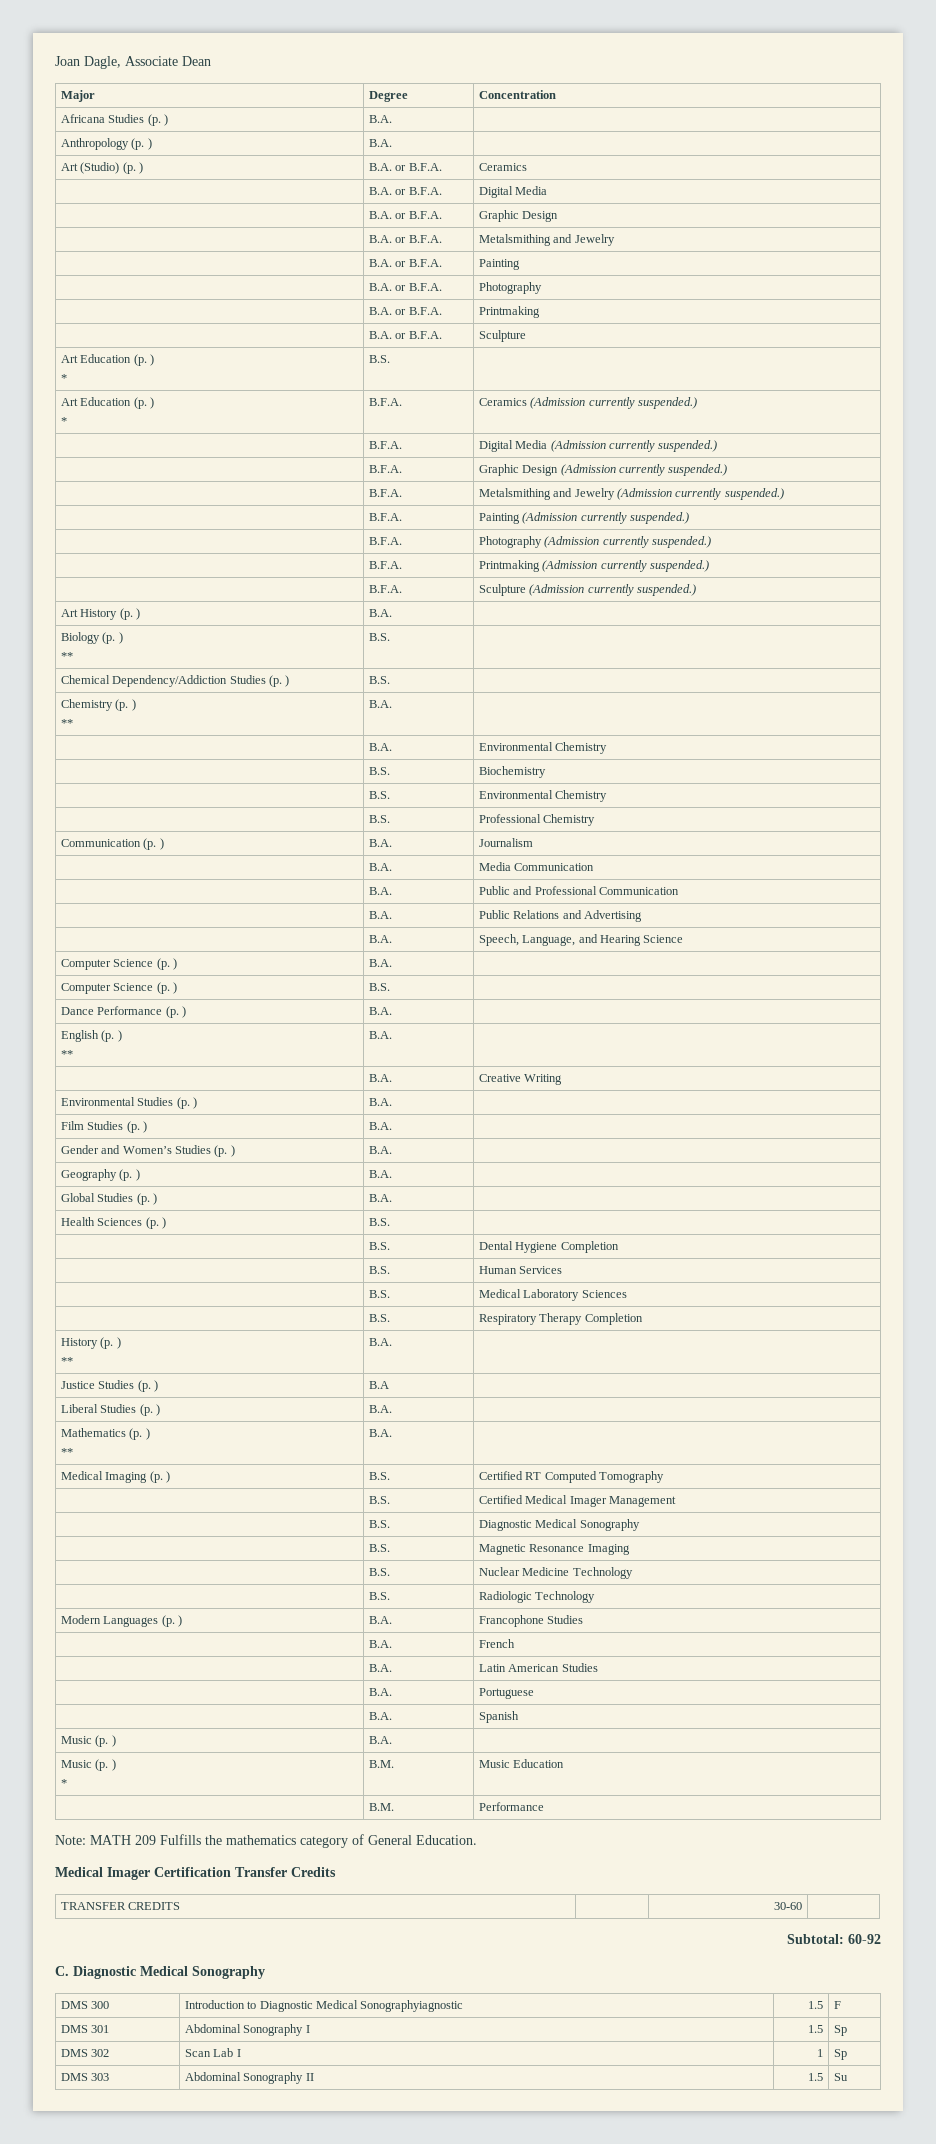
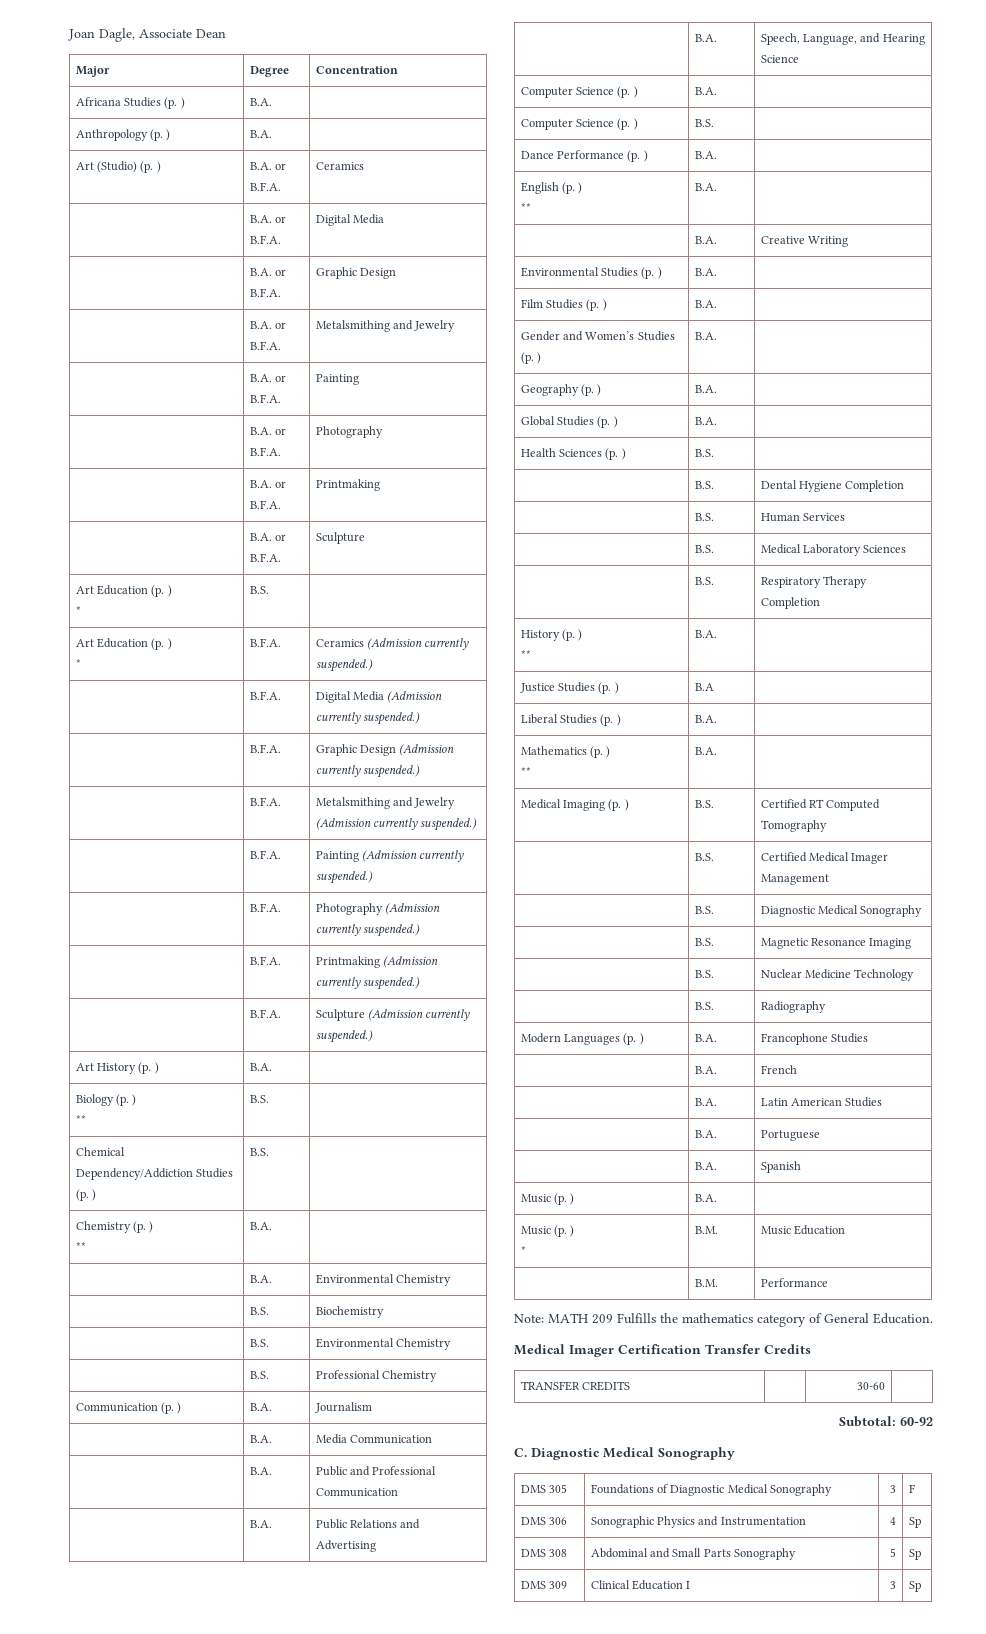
- | B.S. | Radiologic Technology
+ | B.S. | Radiography
- DMS 300 | Introduction to Diagnostic Medical Sonographyiagnostic | 1.5 | F
- DMS 301 | Abdominal Sonography I | 1.5 | Sp
- DMS 302 | Scan Lab I | 1 | Sp
- DMS 303 | Abdominal Sonography II | 1.5 | Su
+ DMS 305 | Foundations of Diagnostic Medical Sonography | 3 | F
+ DMS 306 | Sonographic Physics and Instrumentation | 4 | Sp
+ DMS 308 | Abdominal and Small Parts Sonography | 5 | Sp
+ DMS 309 | Clinical Education I | 3 | Sp

